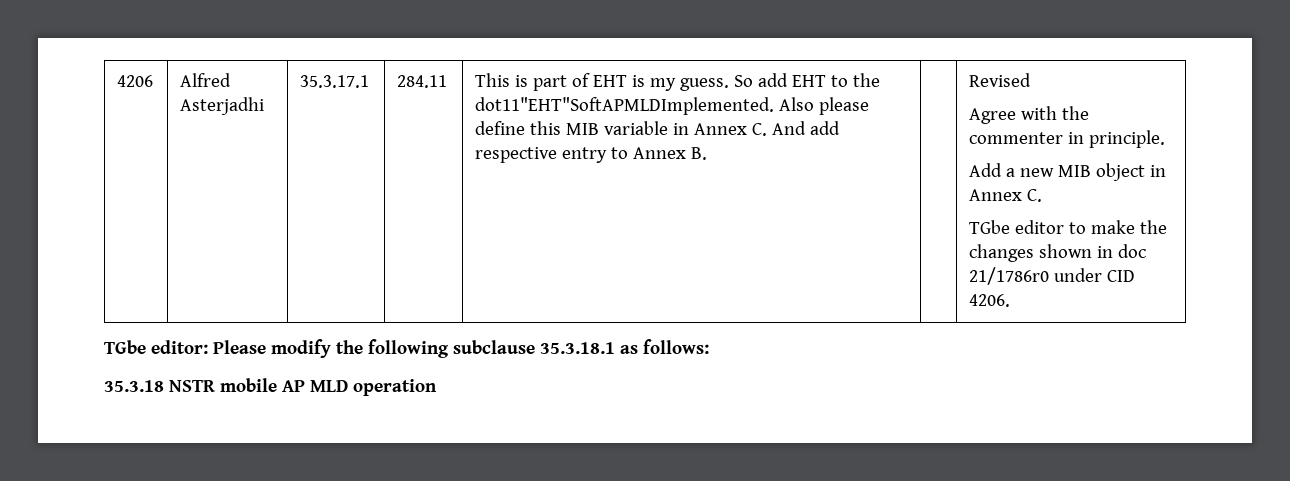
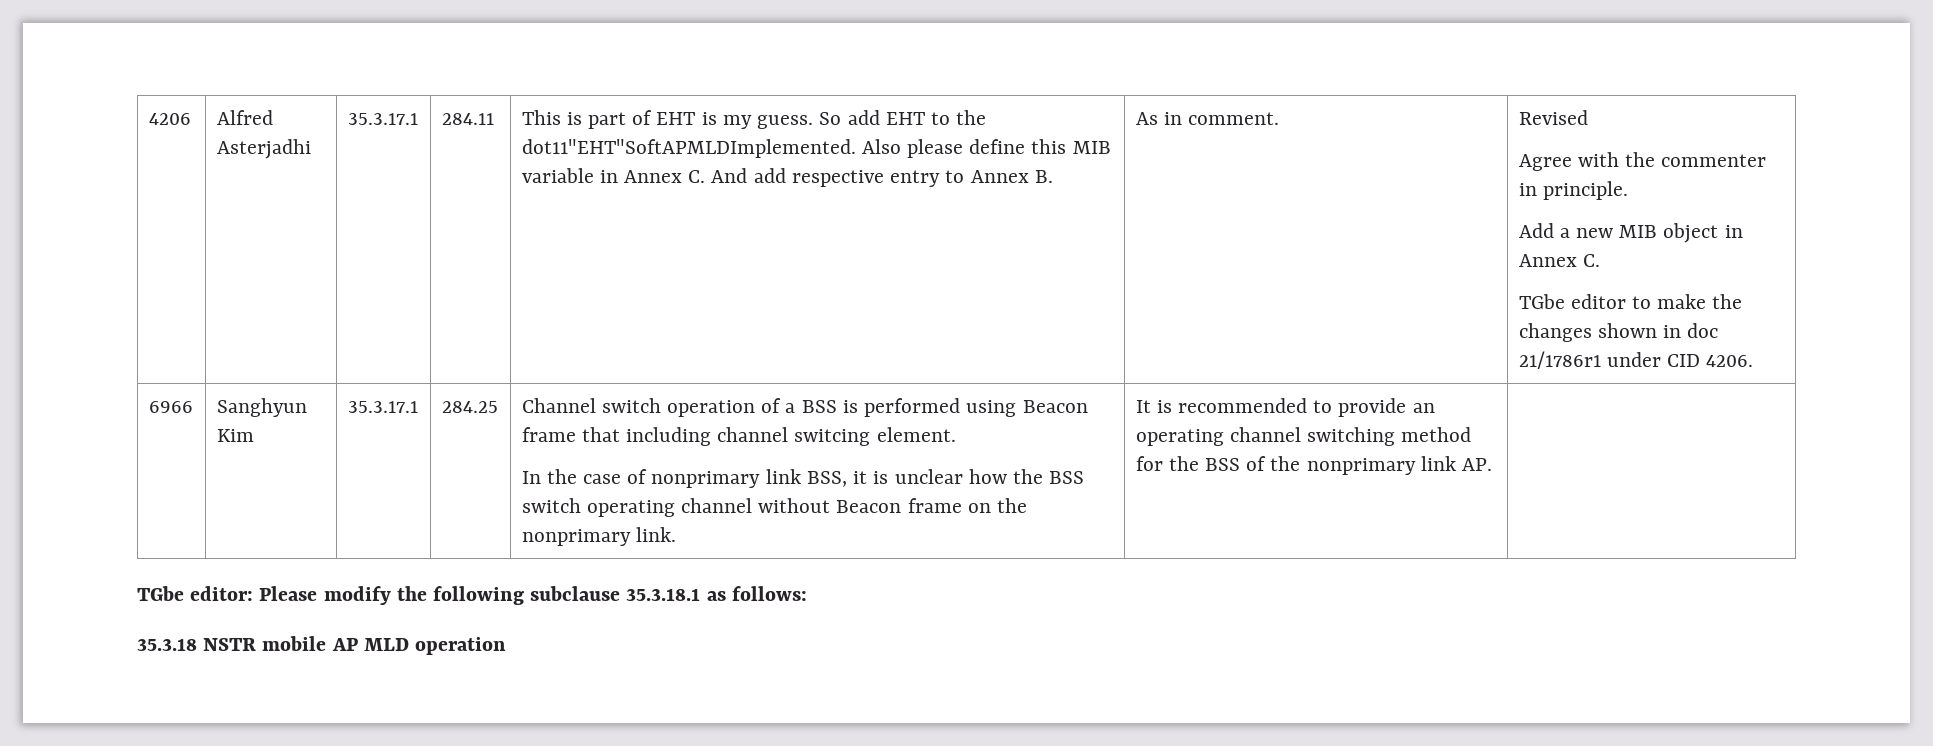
+ As in comment.
- TGbe editor to make the changes shown in doc 21/1786r0 under CID 4206.
+ TGbe editor to make the changes shown in doc 21/1786r1 under CID 4206.
+ 6966 | Sanghyun Kim | 35.3.17.1 | 284.25 | Channel switch operation of a BSS is performed using Beacon frame that including channel switcing element.
+ In the case of nonprimary link BSS, it is unclear how the BSS switch operating channel without Beacon frame on the nonprimary link. | It is recommended to provide an operating channel switching method for the BSS of the nonprimary link AP.

